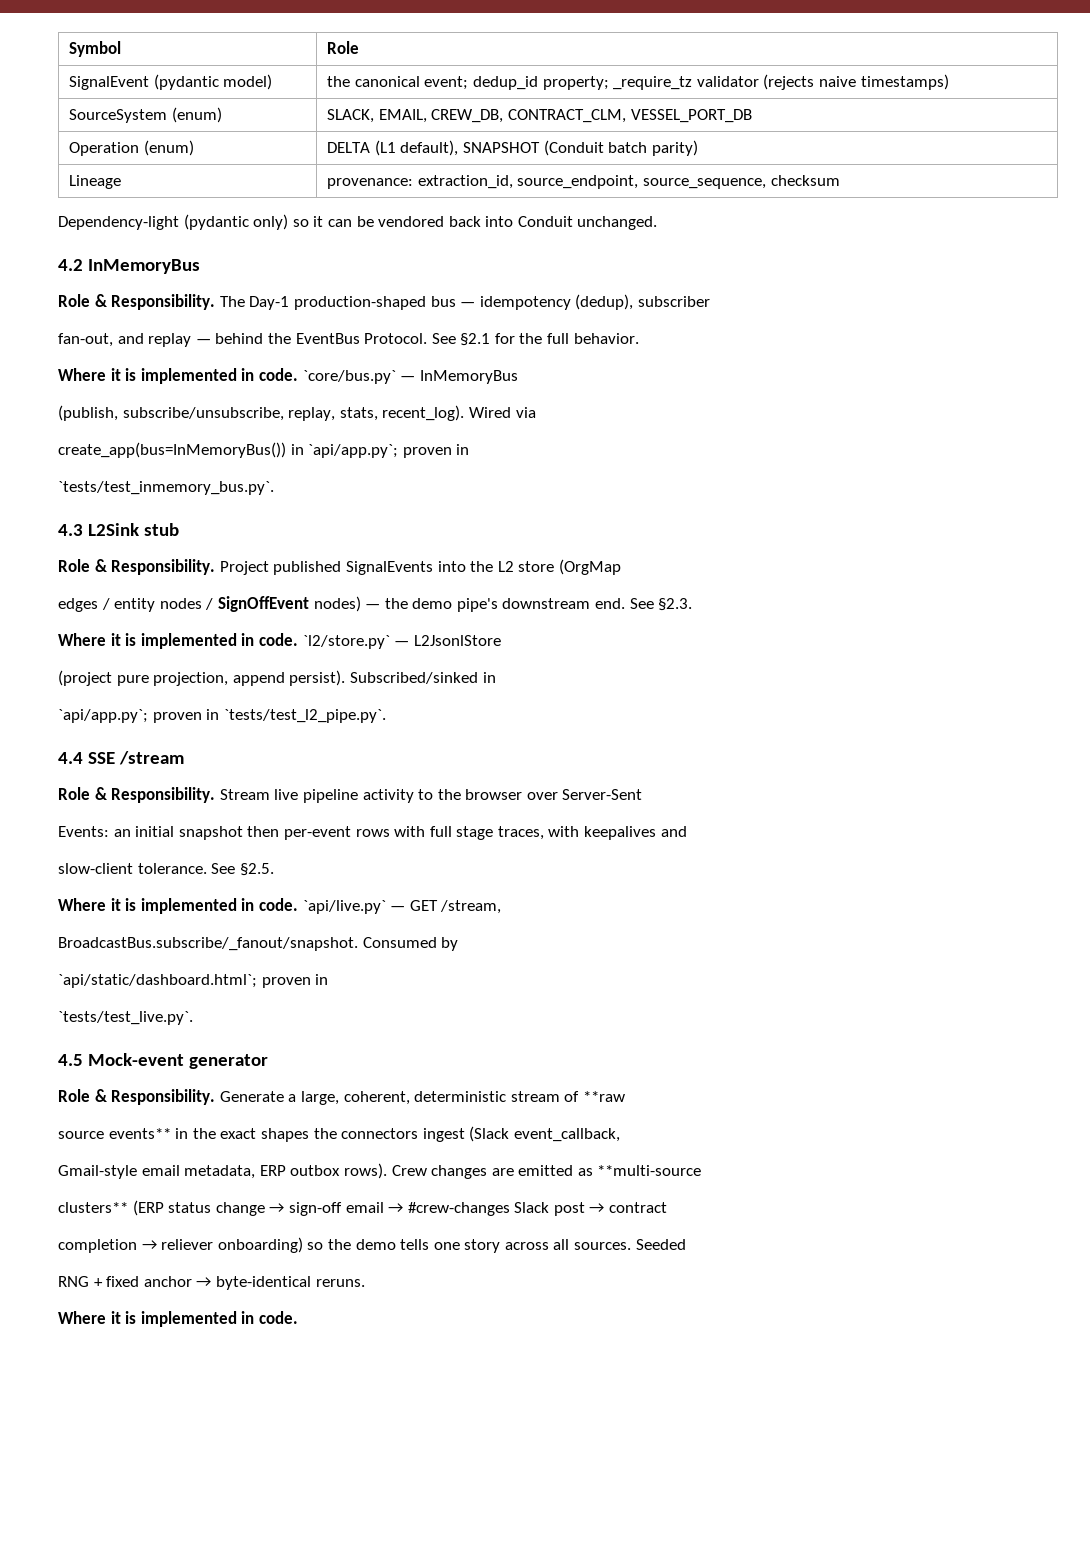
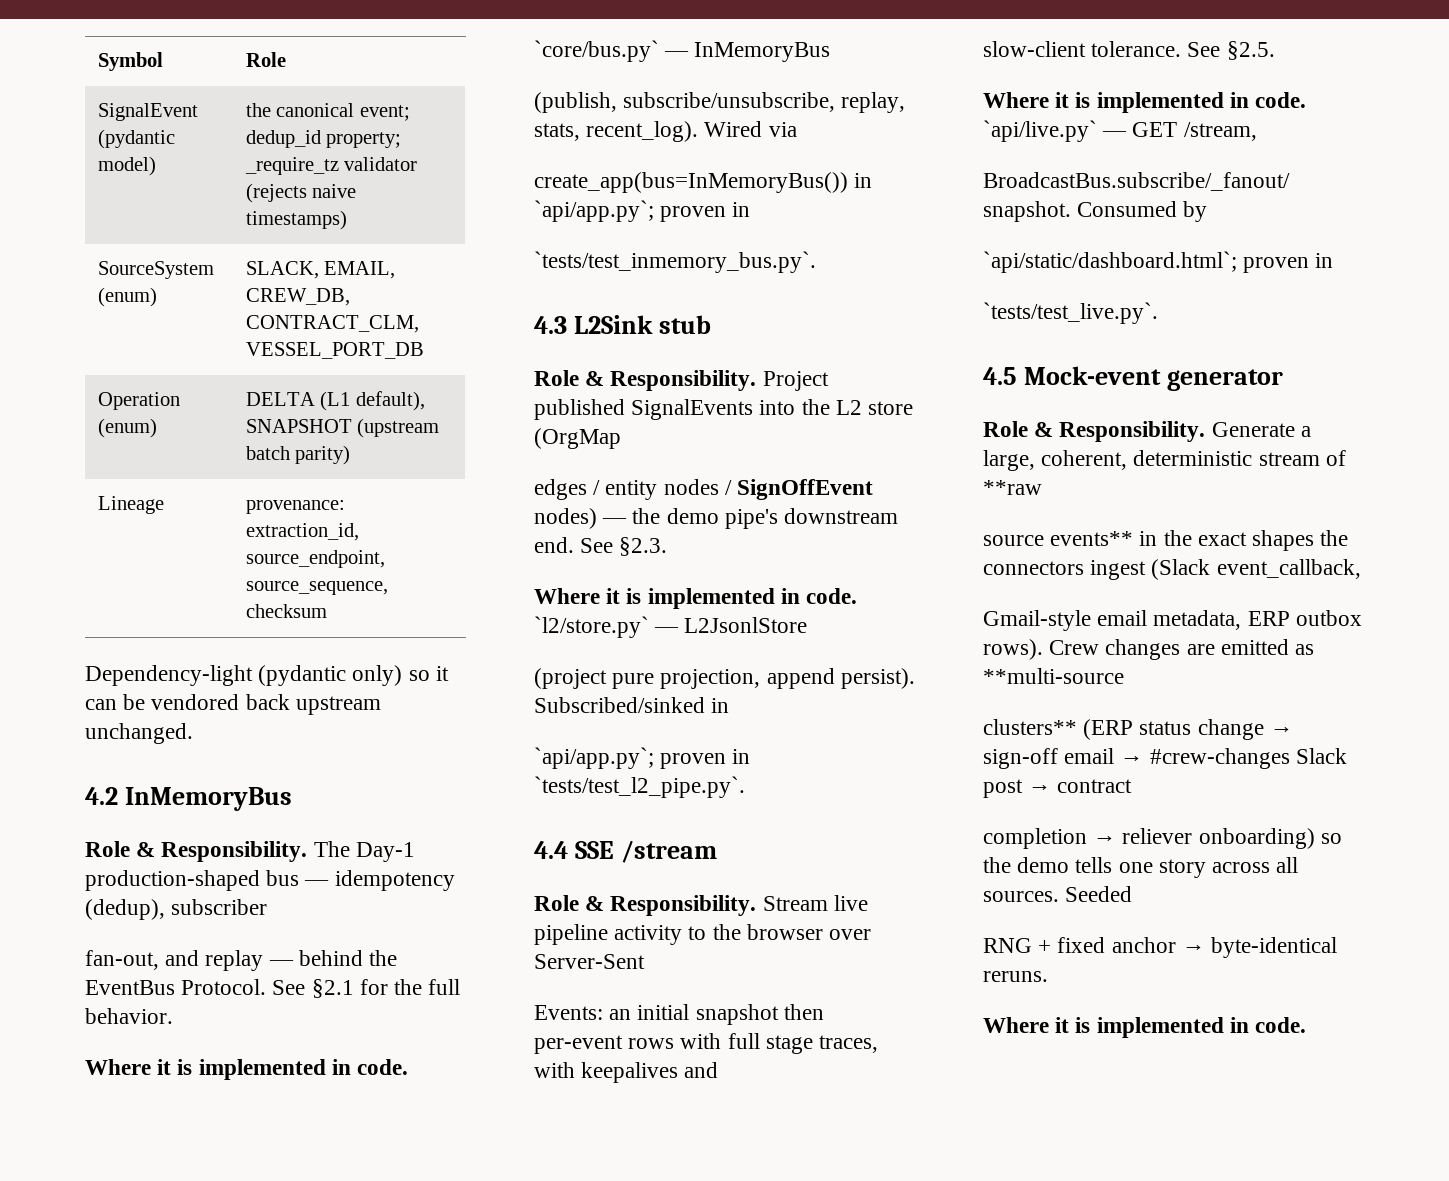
- Operation (enum) | DELTA (L1 default), SNAPSHOT (Conduit batch parity)
+ Operation (enum) | DELTA (L1 default), SNAPSHOT (upstream batch parity)
- Dependency-light (pydantic only) so it can be vendored back into Conduit unchanged.
+ Dependency-light (pydantic only) so it can be vendored back upstream unchanged.

